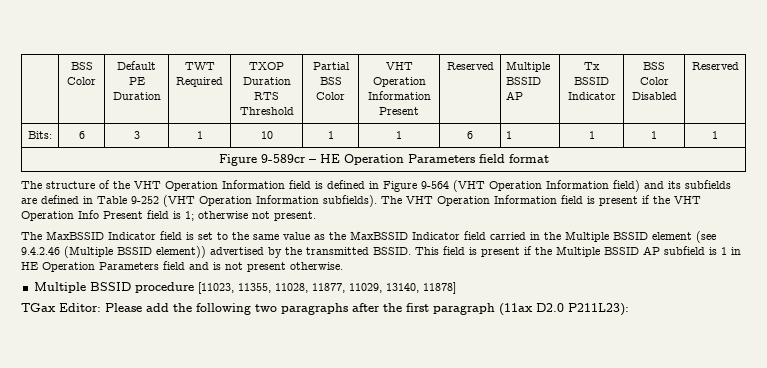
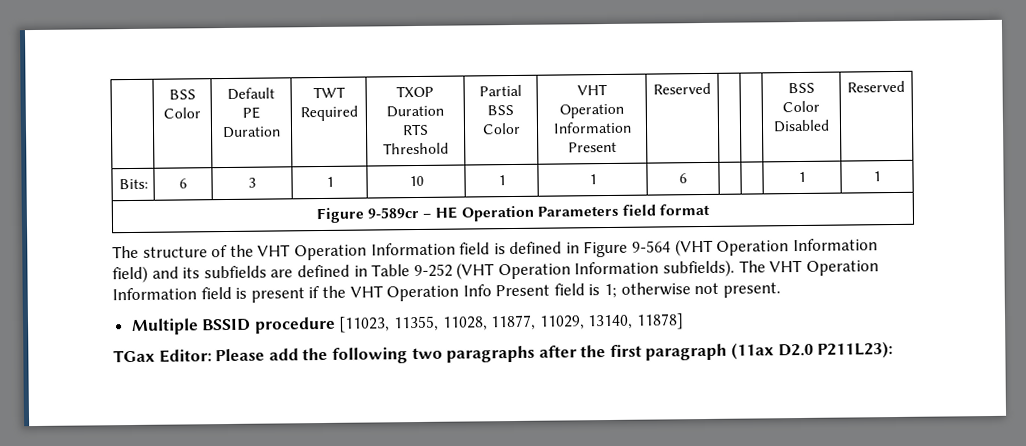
- | BSS Color | Default PE Duration | TWT Required | TXOP Duration RTS Threshold | Partial BSS Color | VHT Operation Information Present | Reserved | Multiple BSSID AP | Tx BSSID Indicator | BSS Color Disabled | Reserved
+ | BSS Color | Default PE Duration | TWT Required | TXOP Duration RTS Threshold | Partial BSS Color | VHT Operation Information Present | Reserved | | | BSS Color Disabled | Reserved
- Bits: | 6 | 3 | 1 | 10 | 1 | 1 | 6 | 1 | 1 | 1 | 1
+ Bits: | 6 | 3 | 1 | 10 | 1 | 1 | 6 | | | 1 | 1
- The MaxBSSID Indicator field is set to the same value as the MaxBSSID Indicator field carried in the Multiple BSSID element (see 9.4.2.46 (Multiple BSSID element)) advertised by the transmitted BSSID. This field is present if the Multiple BSSID AP subfield is 1 in HE Operation Parameters field and is not present otherwise.

